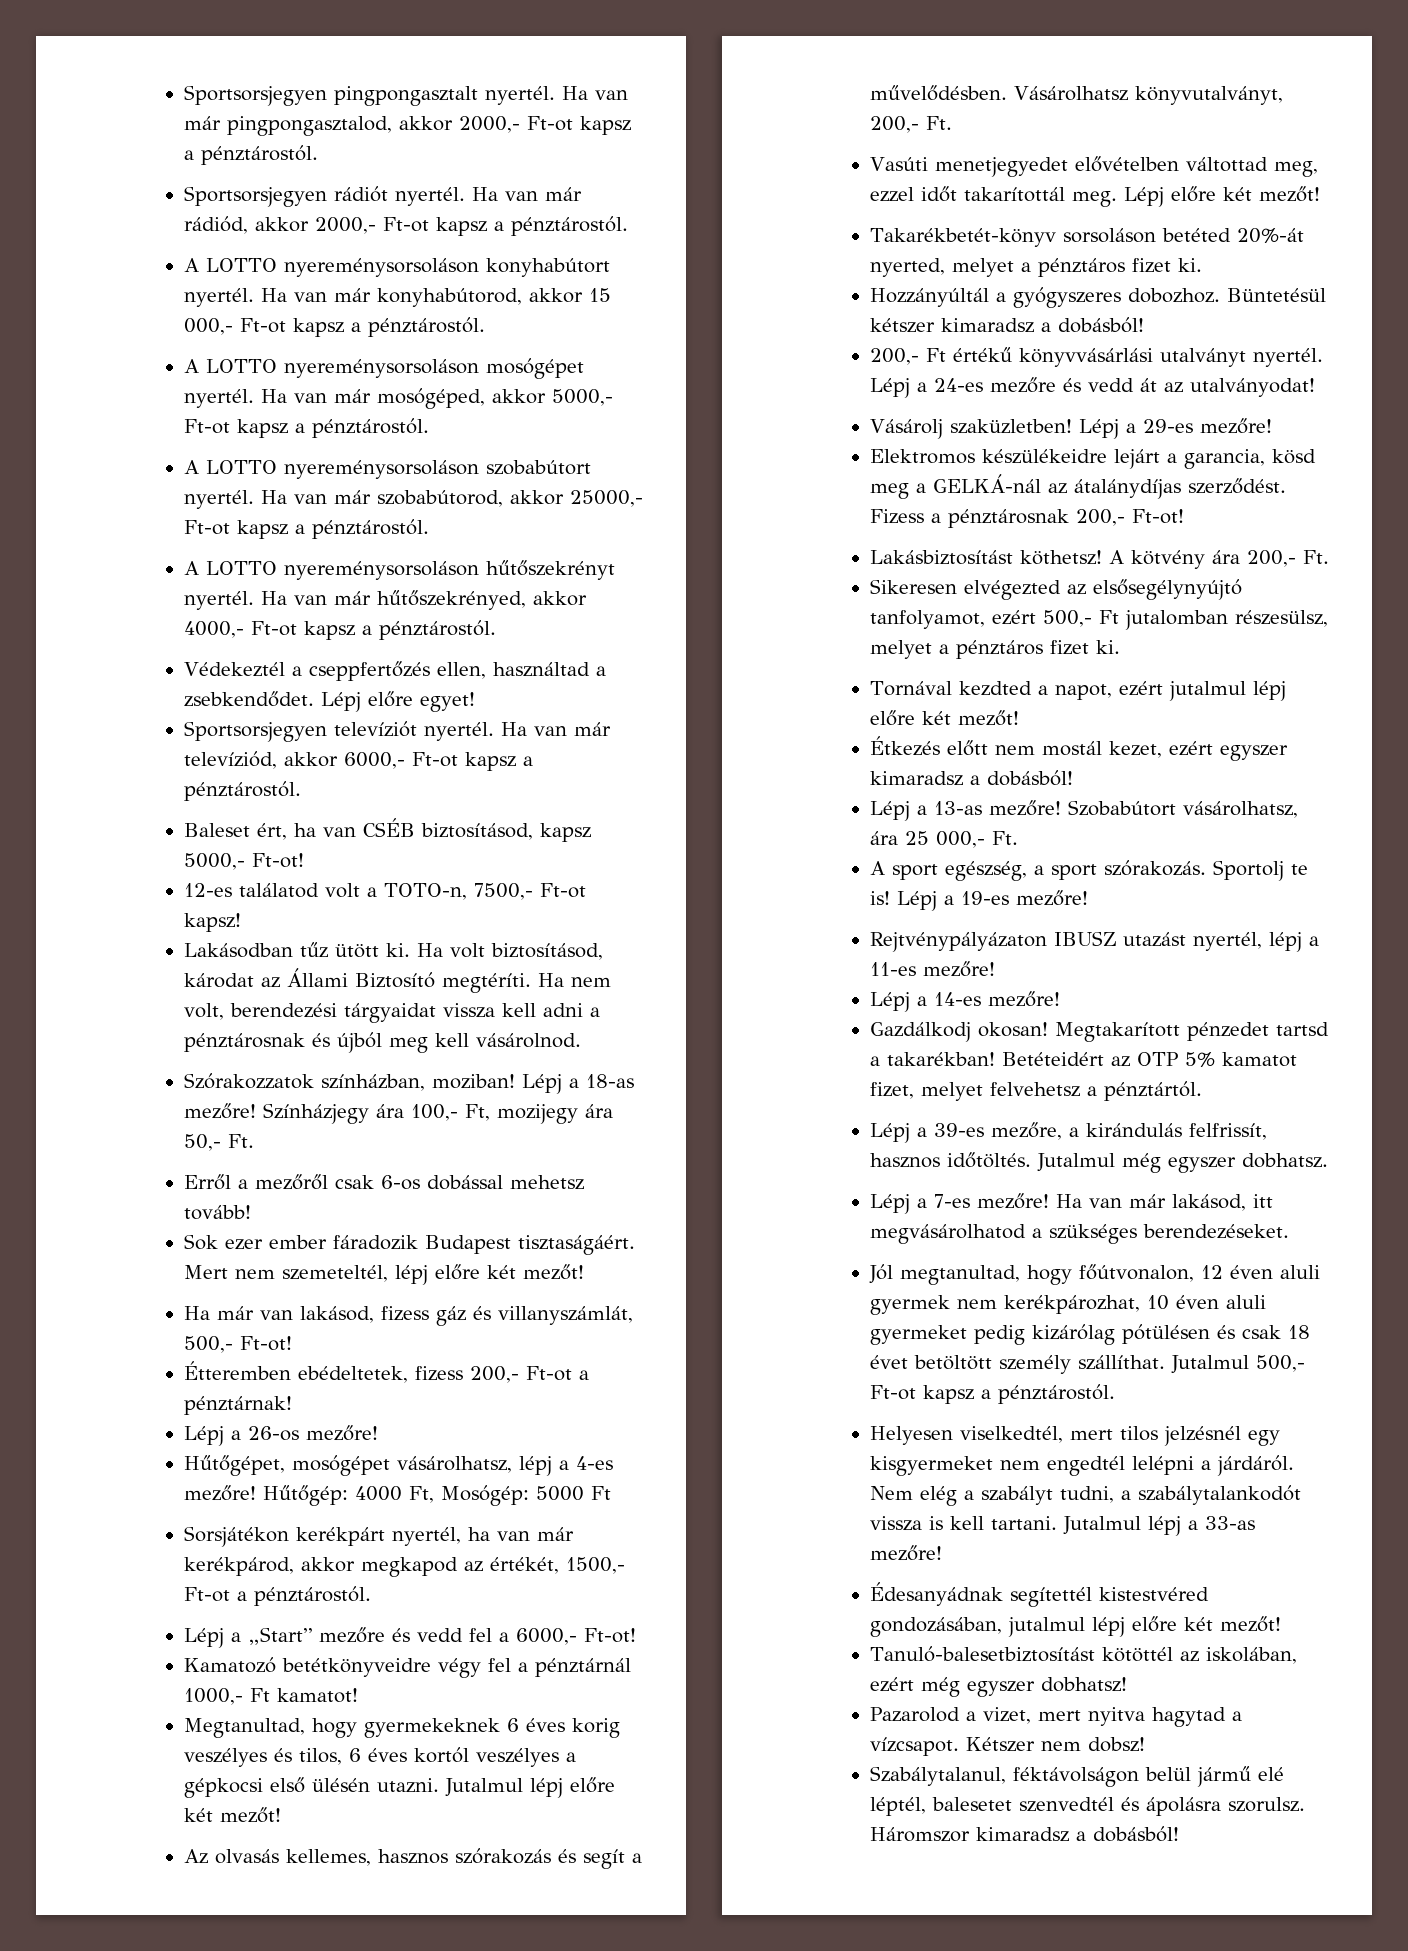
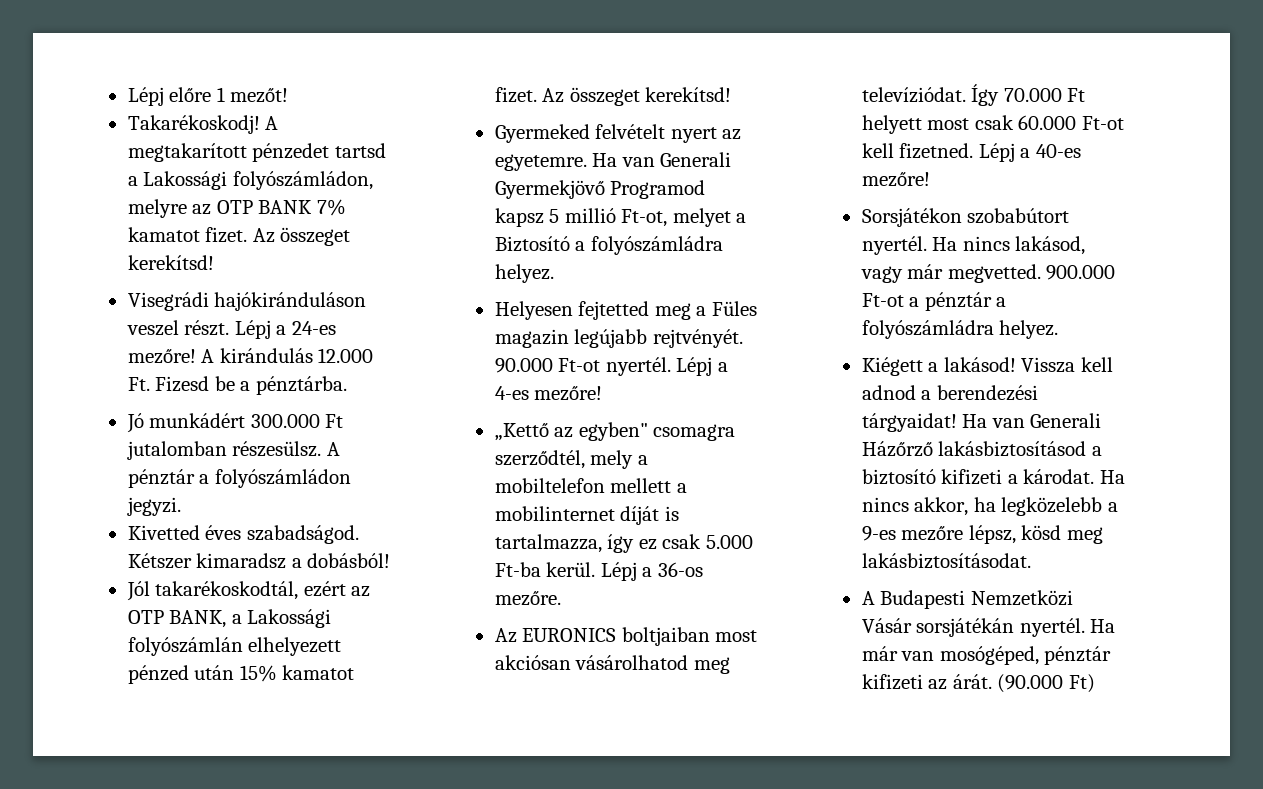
- Sportsorsjegyen pingpongasztalt nyertél. Ha van már pingpongasztalod, akkor 2000,- Ft-ot kapsz a pénztárostól.
- Sportsorsjegyen rádiót nyertél. Ha van már rádiód, akkor 2000,- Ft-ot kapsz a pénztárostól.
- A LOTTO nyereménysorsoláson konyhabútort nyertél. Ha van már konyhabútorod, akkor 15 000,- Ft-ot kapsz a pénztárostól.
- A LOTTO nyereménysorsoláson mosógépet nyertél. Ha van már mosógéped, akkor 5000,- Ft-ot kapsz a pénztárostól.
- A LOTTO nyereménysorsoláson szobabútort nyertél. Ha van már szobabútorod, akkor 25000,- Ft-ot kapsz a pénztárostól.
- A LOTTO nyereménysorsoláson hűtőszekrényt nyertél. Ha van már hűtőszekrényed, akkor 4000,- Ft-ot kapsz a pénztárostól.
- Védekeztél a cseppfertőzés ellen, használtad a zsebkendődet. Lépj előre egyet!
- Sportsorsjegyen televíziót nyertél. Ha van már televíziód, akkor 6000,- Ft-ot kapsz a pénztárostól.
- Baleset ért, ha van CSÉB biztosításod, kapsz 5000,- Ft-ot!
- 12-es találatod volt a TOTO-n, 7500,- Ft-ot kapsz!
- Lakásodban tűz ütött ki. Ha volt biztosításod, károdat az Állami Biztosító megtéríti. Ha nem volt, berendezési tárgyaidat vissza kell adni a pénztárosnak és újból meg kell vásárolnod.
- Szórakozzatok színházban, moziban! Lépj a 18-as mezőre! Színházjegy ára 100,- Ft, mozijegy ára 50,- Ft.
- Erről a mezőről csak 6-os dobással mehetsz tovább!
- Sok ezer ember fáradozik Budapest tisztaságáért. Mert nem szemeteltél, lépj előre két mezőt!
- Ha már van lakásod, fizess gáz és villanyszámlát, 500,- Ft-ot!
- Étteremben ebédeltetek, fizess 200,- Ft-ot a pénztárnak!
- Lépj a 26-os mezőre!
- Hűtőgépet, mosógépet vásárolhatsz, lépj a 4-es mezőre! Hűtőgép: 4000 Ft, Mosógép: 5000 Ft
- Sorsjátékon kerékpárt nyertél, ha van már kerékpárod, akkor megkapod az értékét, 1500,- Ft-ot a pénztárostól.
- Lépj a „Start” mezőre és vedd fel a 6000,- Ft-ot!
- Kamatozó betétkönyveidre végy fel a pénztárnál 1000,- Ft kamatot!
- Megtanultad, hogy gyermekeknek 6 éves korig veszélyes és tilos, 6 éves kortól veszélyes a gépkocsi első ülésén utazni. Jutalmul lépj előre két mezőt!
- Az olvasás kellemes, hasznos szórakozás és segít a művelődésben. Vásárolhatsz könyvutalványt, 200,- Ft.
- Vasúti menetjegyedet elővételben váltottad meg, ezzel időt takarítottál meg. Lépj előre két mezőt!
- Takarékbetét-könyv sorsoláson betéted 20%-át nyerted, melyet a pénztáros fizet ki.
- Hozzányúltál a gyógyszeres dobozhoz. Büntetésül kétszer kimaradsz a dobásból!
- 200,- Ft értékű könyvvásárlási utalványt nyertél. Lépj a 24-es mezőre és vedd át az utalványodat!
- Vásárolj szaküzletben! Lépj a 29-es mezőre!
- Elektromos készülékeidre lejárt a garancia, kösd meg a GELKÁ-nál az átalánydíjas szerződést. Fizess a pénztárosnak 200,- Ft-ot!
- Lakásbiztosítást köthetsz! A kötvény ára 200,- Ft.
- Sikeresen elvégezted az elsősegélynyújtó tanfolyamot, ezért 500,- Ft jutalomban részesülsz, melyet a pénztáros fizet ki.
- Tornával kezdted a napot, ezért jutalmul lépj előre két mezőt!
- Étkezés előtt nem mostál kezet, ezért egyszer kimaradsz a dobásból!
- Lépj a 13-as mezőre! Szobabútort vásárolhatsz, ára 25 000,- Ft.
- A sport egészség, a sport szórakozás. Sportolj te is! Lépj a 19-es mezőre!
- Rejtvénypályázaton IBUSZ utazást nyertél, lépj a 11-es mezőre!
- Lépj a 14-es mezőre!
- Gazdálkodj okosan! Megtakarított pénzedet tartsd a takarékban! Betéteidért az OTP 5% kamatot fizet, melyet felvehetsz a pénztártól.
- Lépj a 39-es mezőre, a kirándulás felfrissít, hasznos időtöltés. Jutalmul még egyszer dobhatsz.
- Lépj a 7-es mezőre! Ha van már lakásod, itt megvásárolhatod a szükséges berendezéseket.
- Jól megtanultad, hogy főútvonalon, 12 éven aluli gyermek nem kerékpározhat, 10 éven aluli gyermeket pedig kizárólag pótülésen és csak 18 évet betöltött személy szállíthat. Jutalmul 500,- Ft-ot kapsz a pénztárostól.
- Helyesen viselkedtél, mert tilos jelzésnél egy kisgyermeket nem engedtél lelépni a járdáról. Nem elég a szabályt tudni, a szabálytalankodót vissza is kell tartani. Jutalmul lépj a 33-as mezőre!
- Édesanyádnak segítettél kistestvéred gondozásában, jutalmul lépj előre két mezőt!
- Tanuló-balesetbiztosítást kötöttél az iskolában, ezért még egyszer dobhatsz!
- Pazarolod a vizet, mert nyitva hagytad a vízcsapot. Kétszer nem dobsz!
- Szabálytalanul, féktávolságon belül jármű elé léptél, balesetet szenvedtél és ápolásra szorulsz. Háromszor kimaradsz a dobásból!
+ Lépj előre 1 mezőt!
+ Takarékoskodj! A megtakarított pénzedet tartsd a Lakossági folyószámládon, melyre az OTP BANK 7% kamatot fizet. Az összeget kerekítsd!
+ Visegrádi hajókiránduláson veszel részt. Lépj a 24-es mezőre! A kirándulás 12.000 Ft. Fizesd be a pénztárba.
+ Jó munkádért 300.000 Ft jutalomban részesülsz. A pénztár a folyószámládon jegyzi.
+ Kivetted éves szabadságod. Kétszer kimaradsz a dobásból!
+ Jól takarékoskodtál, ezért az OTP BANK, a Lakossági folyószámlán elhelyezett pénzed után 15% kamatot fizet. Az összeget kerekítsd!
+ Gyermeked felvételt nyert az egyetemre. Ha van Generali Gyermekjövő Programod kapsz 5 millió Ft-ot, melyet a Biztosító a folyószámládra helyez.
+ Helyesen fejtetted meg a Füles magazin legújabb rejtvényét. 90.000 Ft-ot nyertél. Lépj a 4-es mezőre!
+ „Kettő az egyben" csomagra szerződtél, mely a mobiltelefon mellett a mobilinternet díját is tartalmazza, így ez csak 5.000 Ft-ba kerül. Lépj a 36-os mezőre.
+ Az EURONICS boltjaiban most akciósan vásárolhatod meg televíziódat. Így 70.000 Ft helyett most csak 60.000 Ft-ot kell fizetned. Lépj a 40-es mezőre!
+ Sorsjátékon szobabútort nyertél. Ha nincs lakásod, vagy már megvetted. 900.000 Ft-ot a pénztár a folyószámládra helyez.
+ Kiégett a lakásod! Vissza kell adnod a berendezési tárgyaidat! Ha van Generali Házőrző lakásbiztosításod a biztosító kifizeti a károdat. Ha nincs akkor, ha legközelebb a 9-es mezőre lépsz, kösd meg lakásbiztosításodat.
+ A Budapesti Nemzetközi Vásár sorsjátékán nyertél. Ha már van mosógéped, pénztár kifizeti az árát. (90.000 Ft)

